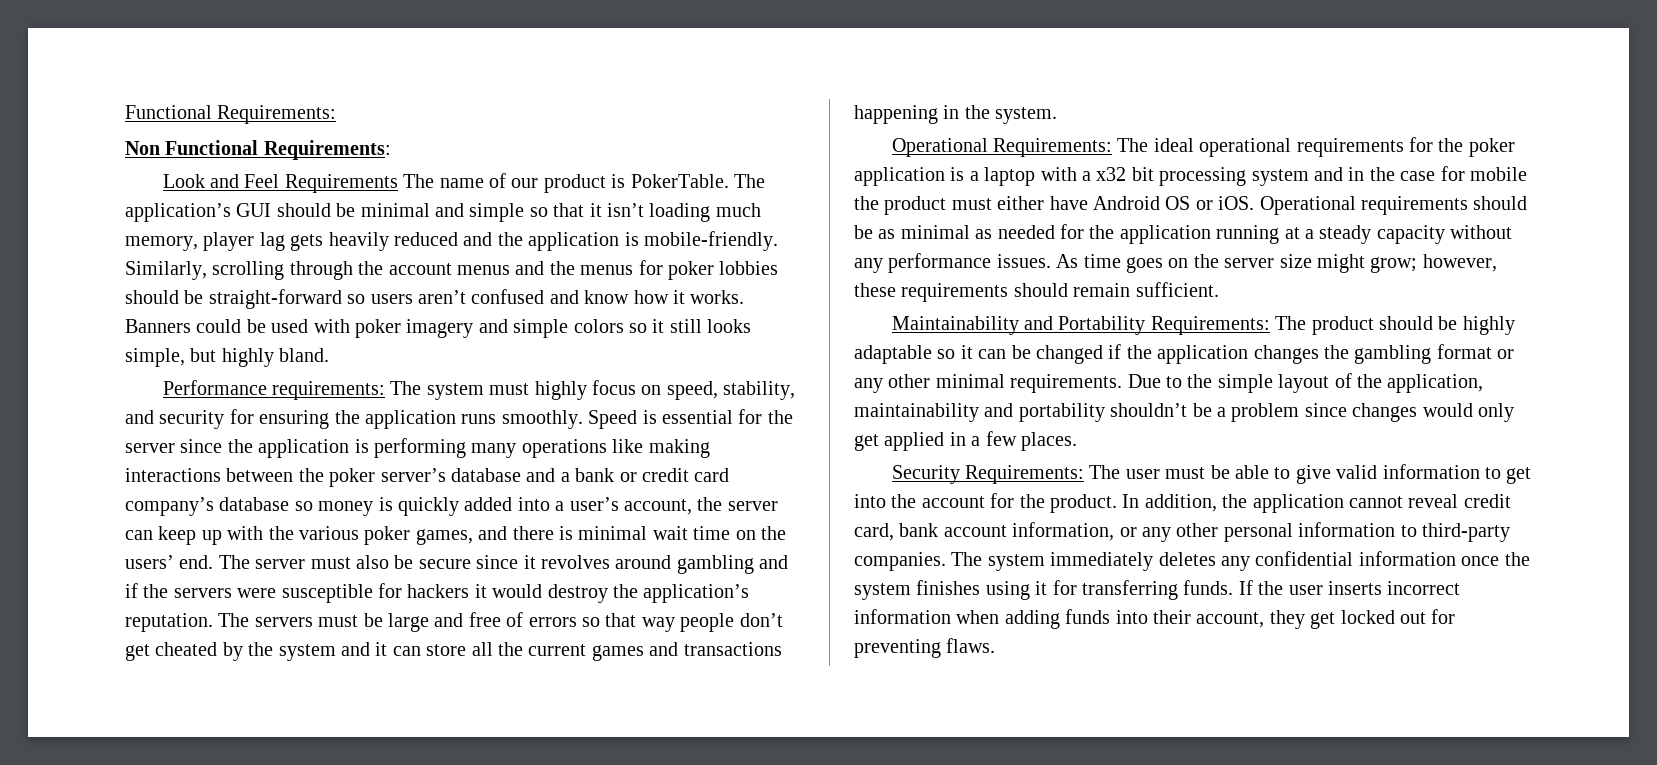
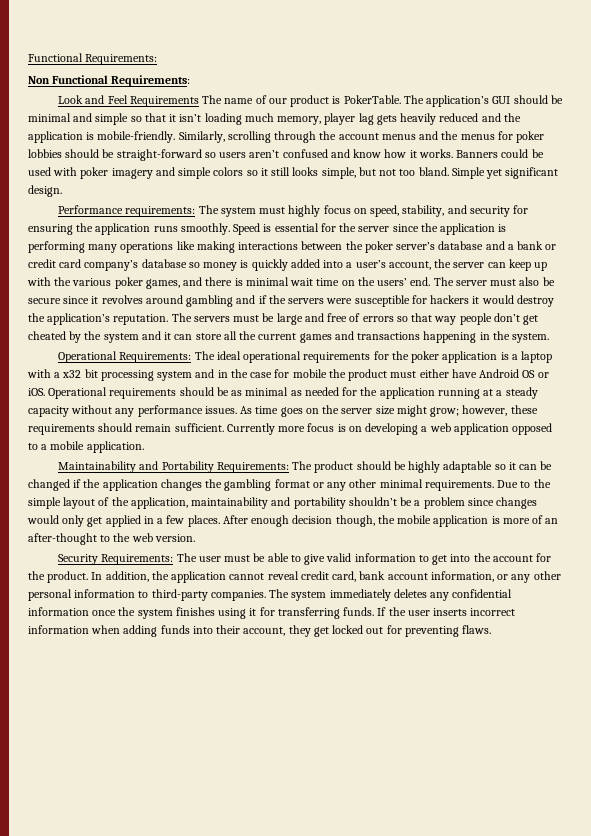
- Banners could be used with poker imagery and simple colors so it still looks simple, but highly bland.
+ Banners could be used with poker imagery and simple colors so it still looks simple, but not too bland. Simple yet significant design.
+ Currently more focus is on developing a web application opposed to a mobile application.
+ After enough decision though, the mobile application is more of an after-thought to the web version.

